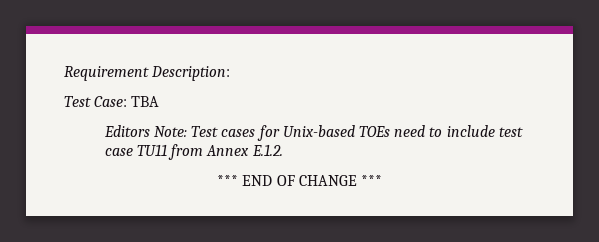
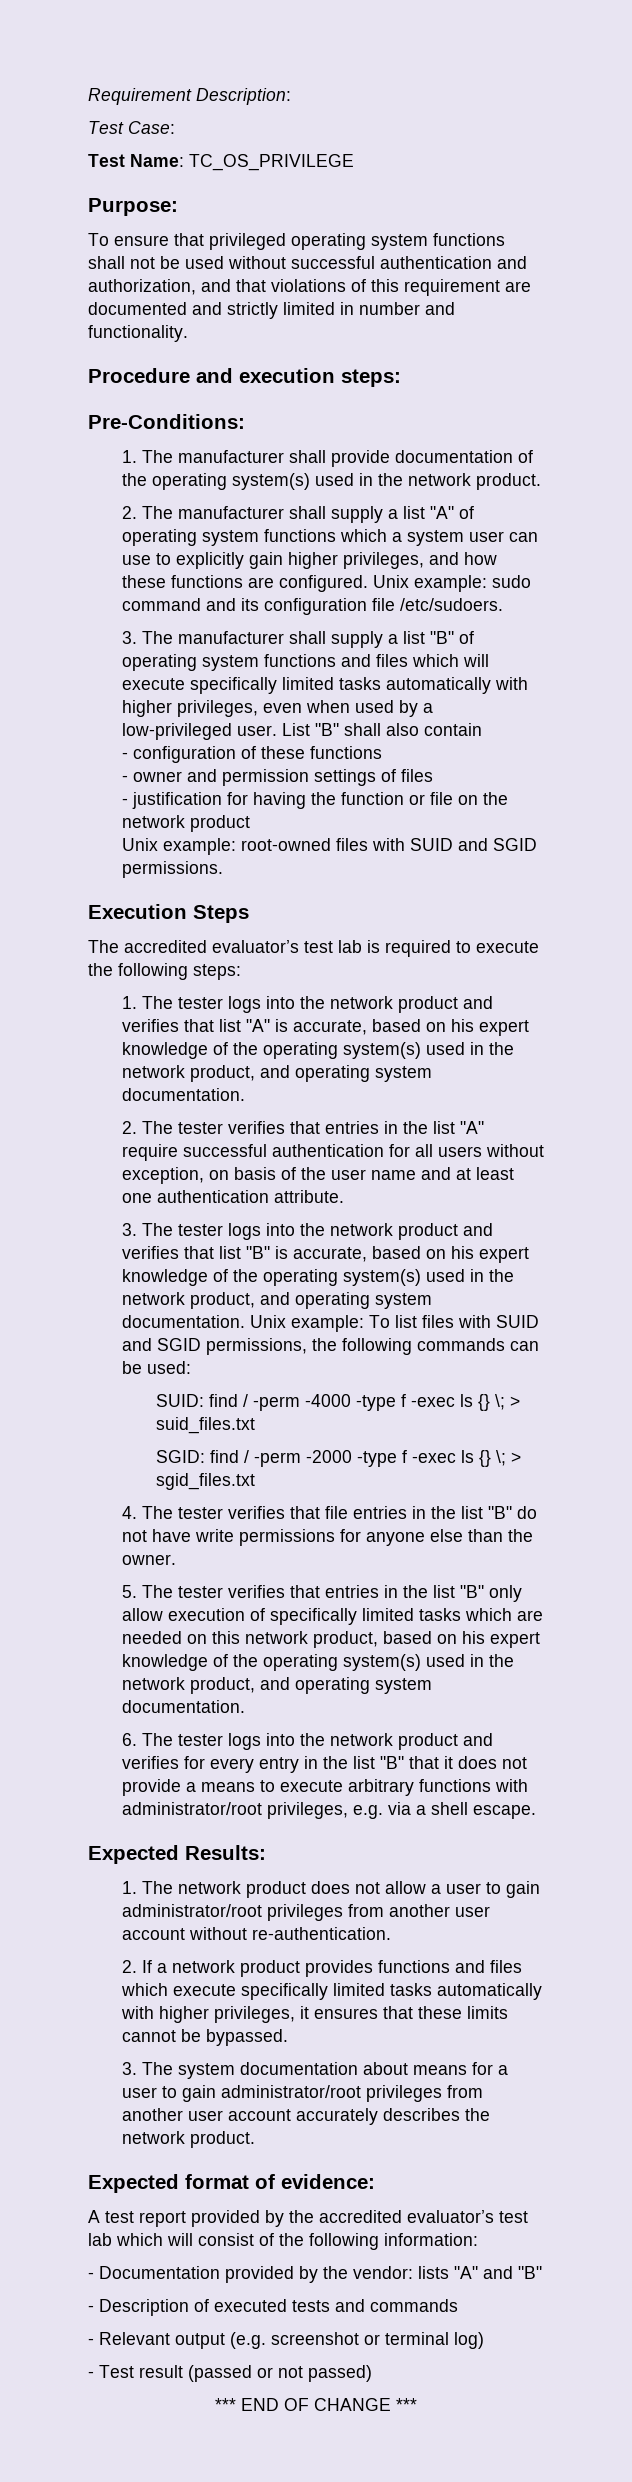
- Test Case: TBA
- Editors Note: Test cases for Unix-based TOEs need to include test case TU11 from Annex E.1.2.
+ Test Case:
+ Test Name: TC_OS_PRIVILEGE
+ Purpose:
+ To ensure that privileged operating system functions shall not be used without successful authentication and authorization, and that violations of this requirement are documented and strictly limited in number and functionality.
+ Procedure and execution steps:
+ Pre-Conditions:
+ 1. The manufacturer shall provide documentation of the operating system(s) used in the network product.
+ 2. The manufacturer shall supply a list "A" of operating system functions which a system user can use to explicitly gain higher privileges, and how these functions are configured. Unix example: sudo command and its configuration file /etc/sudoers.
+ 3. The manufacturer shall supply a list "B" of operating system functions and files which will execute specifically limited tasks automatically with higher privileges, even when used by a low-privileged user. List "B" shall also contain
+ - configuration of these functions
+ - owner and permission settings of files
+ - justification for having the function or file on the network product
+ Unix example: root-owned files with SUID and SGID permissions.
+ Execution Steps
+ The accredited evaluator’s test lab is required to execute the following steps:
+ 1. The tester logs into the network product and verifies that list "A" is accurate, based on his expert knowledge of the operating system(s) used in the network product, and operating system documentation.
+ 2. The tester verifies that entries in the list "A" require successful authentication for all users without exception, on basis of the user name and at least one authentication attribute.
+ 3. The tester logs into the network product and verifies that list "B" is accurate, based on his expert knowledge of the operating system(s) used in the network product, and operating system documentation. Unix example: To list files with SUID and SGID permissions, the following commands can be used:
+ SUID: find / -perm -4000 -type f -exec ls {} \; > suid_files.txt
+ SGID: find / -perm -2000 -type f -exec ls {} \; > sgid_files.txt
+ 4. The tester verifies that file entries in the list "B" do not have write permissions for anyone else than the owner.
+ 5. The tester verifies that entries in the list "B" only allow execution of specifically limited tasks which are needed on this network product, based on his expert knowledge of the operating system(s) used in the network product, and operating system documentation.
+ 6. The tester logs into the network product and verifies for every entry in the list "B" that it does not provide a means to execute arbitrary functions with administrator/root privileges, e.g. via a shell escape.
+ Expected Results:
+ 1. The network product does not allow a user to gain administrator/root privileges from another user account without re-authentication.
+ 2. If a network product provides functions and files which execute specifically limited tasks automatically with higher privileges, it ensures that these limits cannot be bypassed.
+ 3. The system documentation about means for a user to gain administrator/root privileges from another user account accurately describes the network product.
+ Expected format of evidence:
+ A test report provided by the accredited evaluator’s test lab which will consist of the following information:
+ - Documentation provided by the vendor: lists "A" and "B"
+ - Description of executed tests and commands
+ - Relevant output (e.g. screenshot or terminal log)
+ - Test result (passed or not passed)

